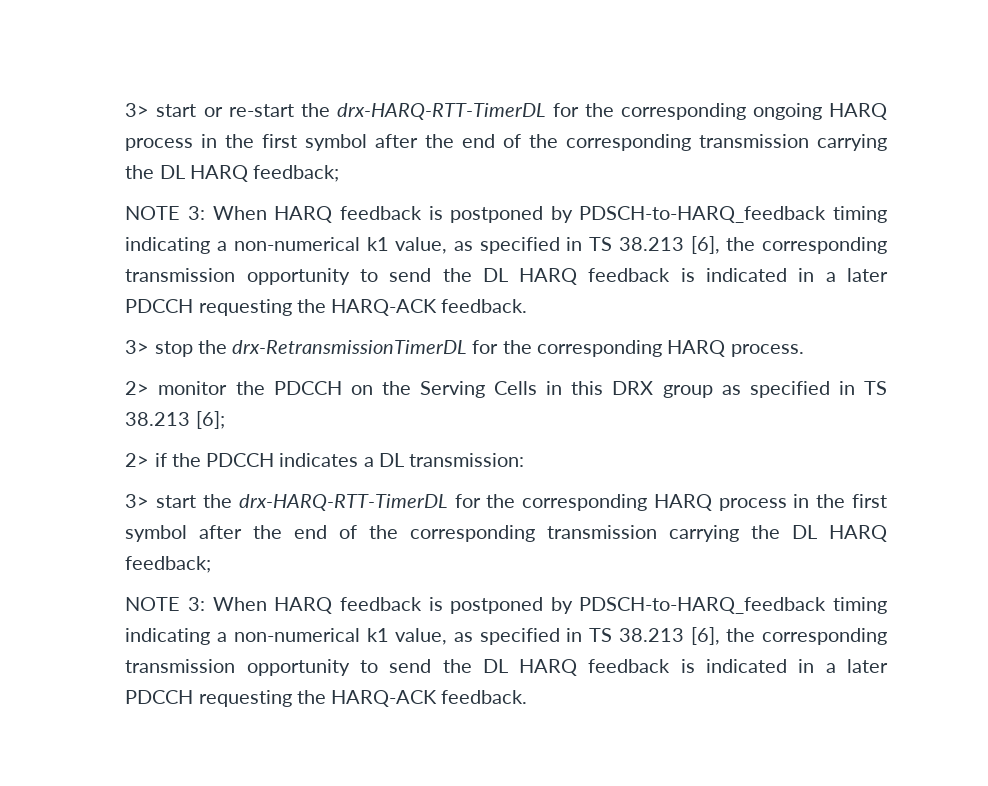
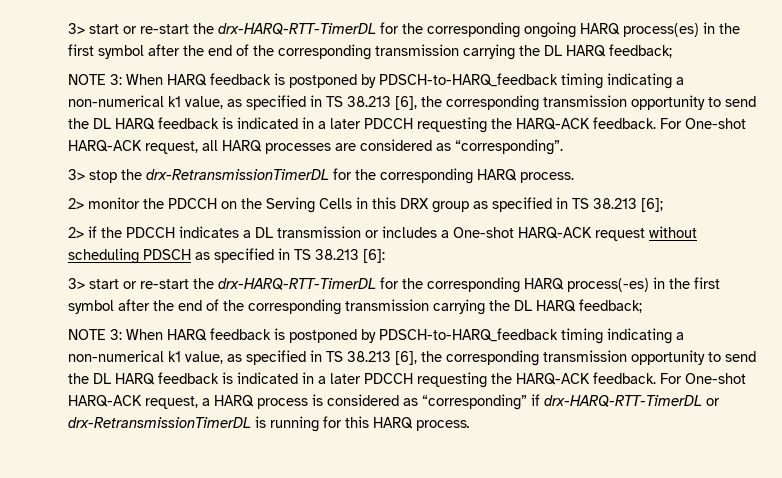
- 3> start or re-start the drx-HARQ-RTT-TimerDL for the corresponding ongoing HARQ process in the first symbol after the end of the corresponding transmission carrying the DL HARQ feedback;
+ 3> start or re-start the drx-HARQ-RTT-TimerDL for the corresponding ongoing HARQ process(es) in the first symbol after the end of the corresponding transmission carrying the DL HARQ feedback;
+ For One-shot HARQ-ACK request, all HARQ processes are considered as “corresponding”.
- 2> if the PDCCH indicates a DL transmission:
- 3> start the drx-HARQ-RTT-TimerDL for the corresponding HARQ process in the first symbol after the end of the corresponding transmission carrying the DL HARQ feedback;
+ 2> if the PDCCH indicates a DL transmission or includes a One-shot HARQ-ACK request without scheduling PDSCH as specified in TS 38.213 [6]:
+ 3> start or re-start the drx-HARQ-RTT-TimerDL for the corresponding HARQ process(-es) in the first symbol after the end of the corresponding transmission carrying the DL HARQ feedback;
+ For One-shot HARQ-ACK request, a HARQ process is considered as “corresponding” if drx-HARQ-RTT-TimerDL or drx-RetransmissionTimerDL is running for this HARQ process.

